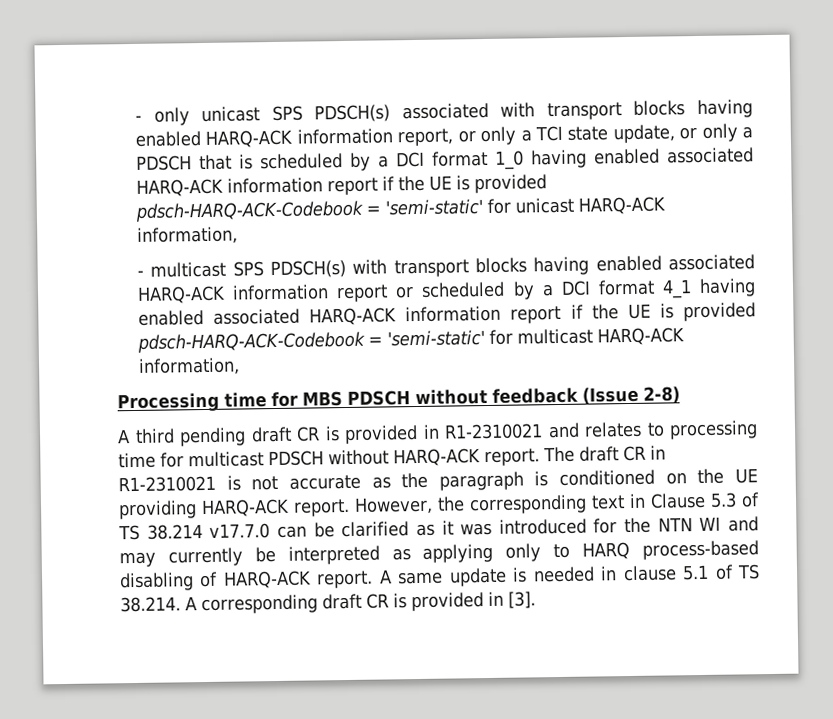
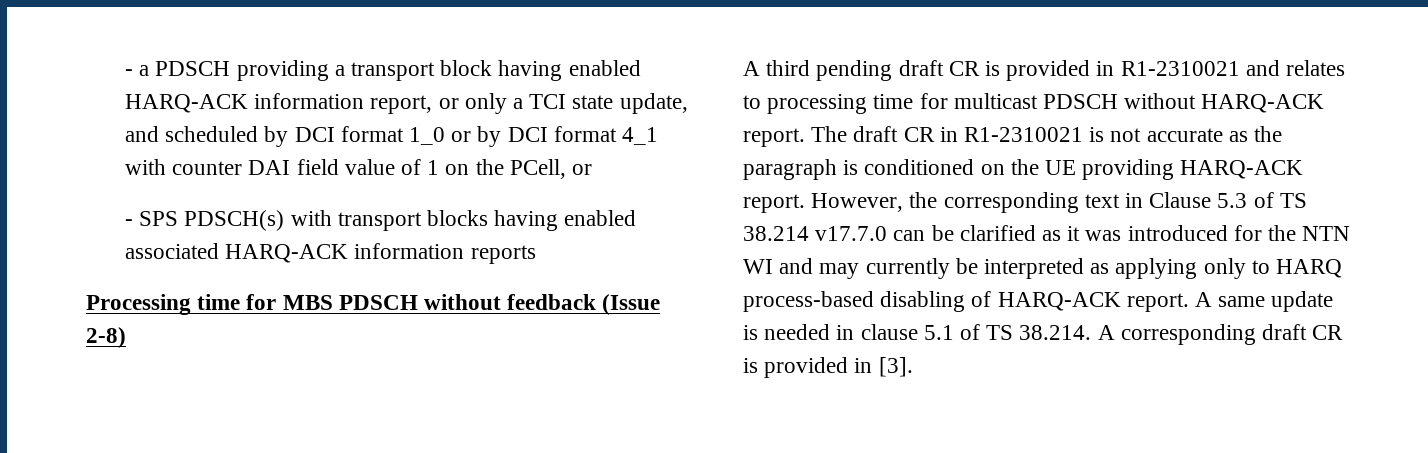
- - only unicast SPS PDSCH(s) associated with transport blocks having enabled HARQ-ACK information report, or only a TCI state update, or only a PDSCH that is scheduled by a DCI format 1_0 having enabled associated HARQ-ACK information report if the UE is provided pdsch-HARQ-ACK-Codebook = 'semi-static' for unicast HARQ-ACK information,
- - multicast SPS PDSCH(s) with transport blocks having enabled associated HARQ-ACK information report or scheduled by a DCI format 4_1 having enabled associated HARQ-ACK information report if the UE is provided pdsch-HARQ-ACK-Codebook = 'semi-static' for multicast HARQ-ACK information,
+ - a PDSCH providing a transport block having enabled HARQ-ACK information report, or only a TCI state update, and scheduled by DCI format 1_0 or by DCI format 4_1 with counter DAI field value of 1 on the PCell, or
+ - SPS PDSCH(s) with transport blocks having enabled associated HARQ-ACK information reports

